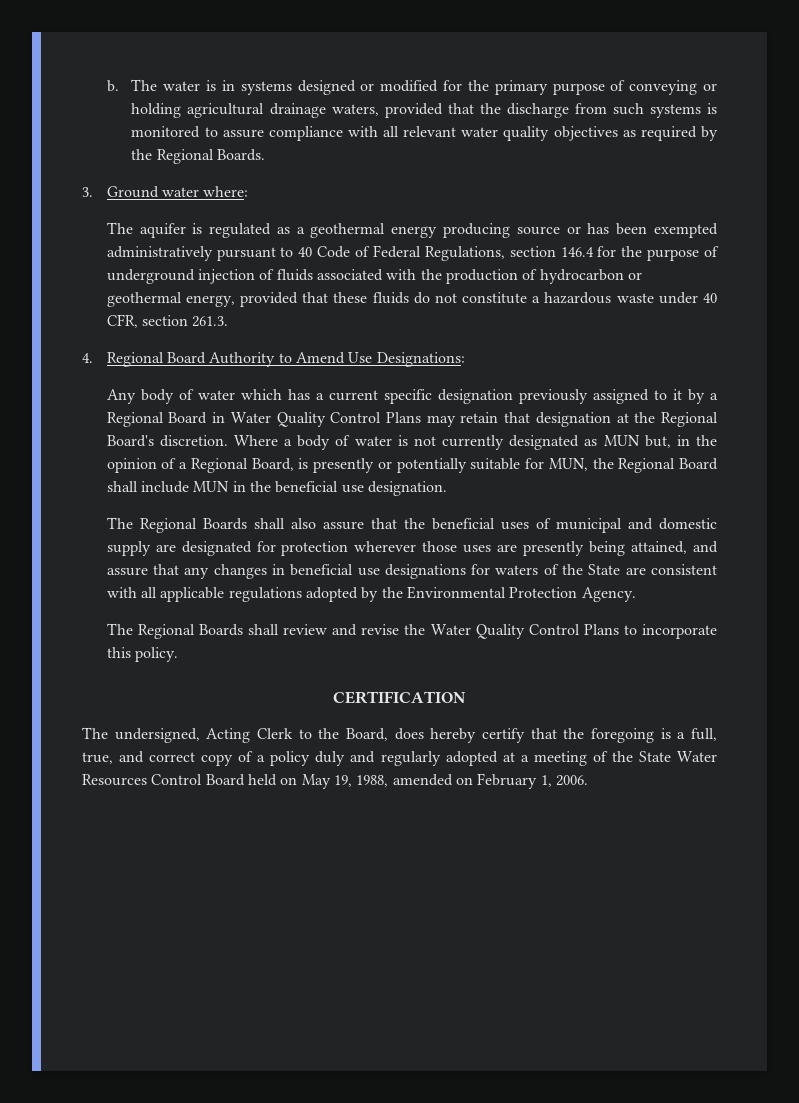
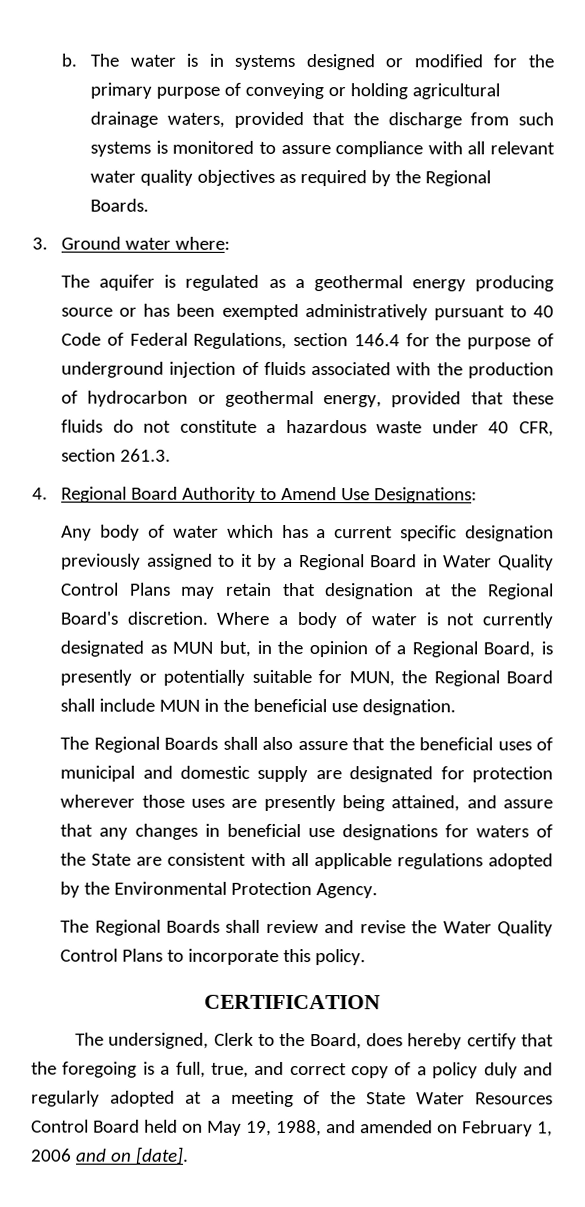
- The undersigned, Acting Clerk to the Board, does hereby certify that the foregoing is a full, true, and correct copy of a policy duly and regularly adopted at a meeting of the State Water Resources Control Board held on May 19, 1988, amended on February 1, 2006.
+ The undersigned, Clerk to the Board, does hereby certify that the foregoing is a full, true, and correct copy of a policy duly and regularly adopted at a meeting of the State Water Resources Control Board held on May 19, 1988, and amended on February 1, 2006 and on [date].

